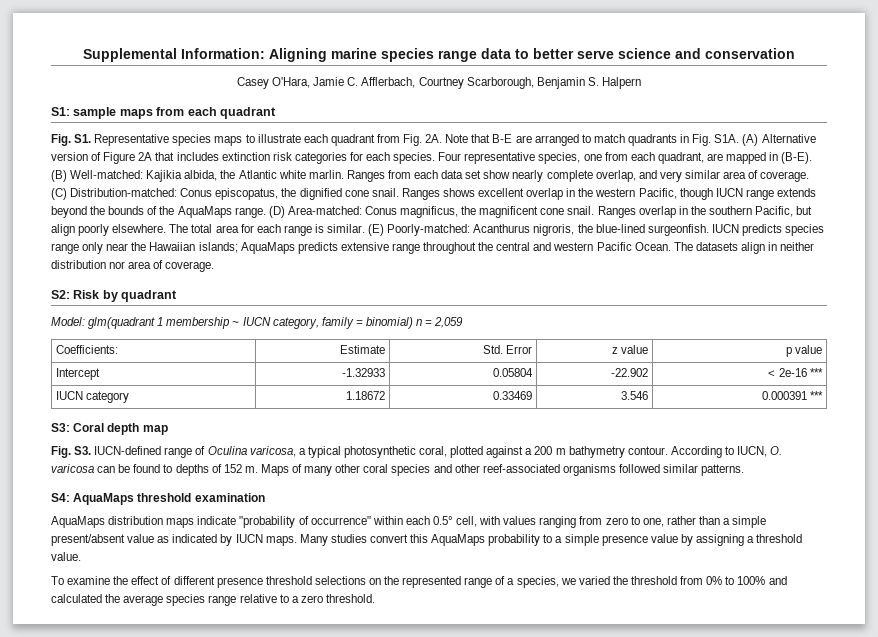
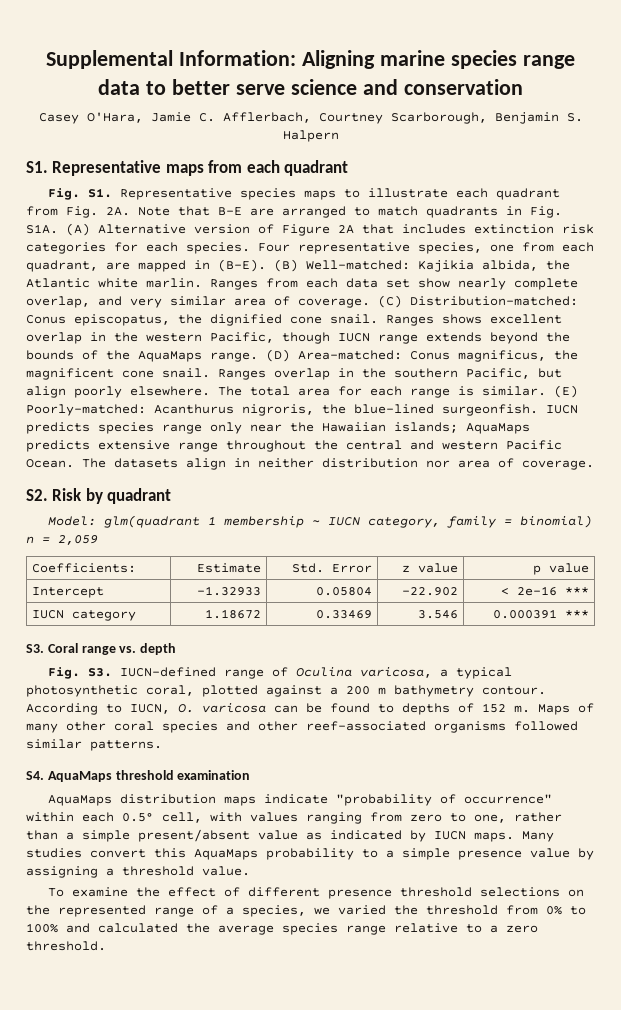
- S1: sample maps from each quadrant
+ S1. Representative maps from each quadrant
- S2: Risk by quadrant
+ S2. Risk by quadrant
- S3: Coral depth map
+ S3. Coral range vs. depth
- S4: AquaMaps threshold examination
+ S4. AquaMaps threshold examination

